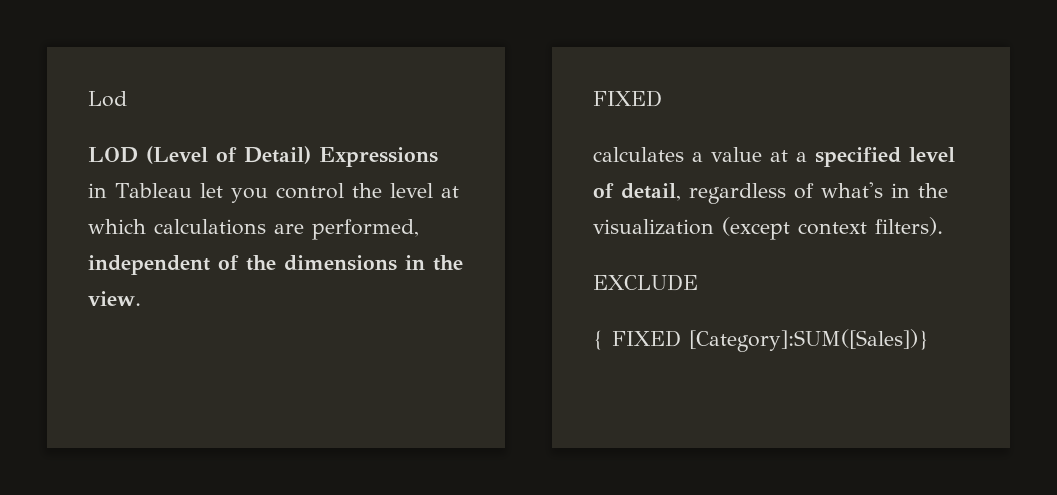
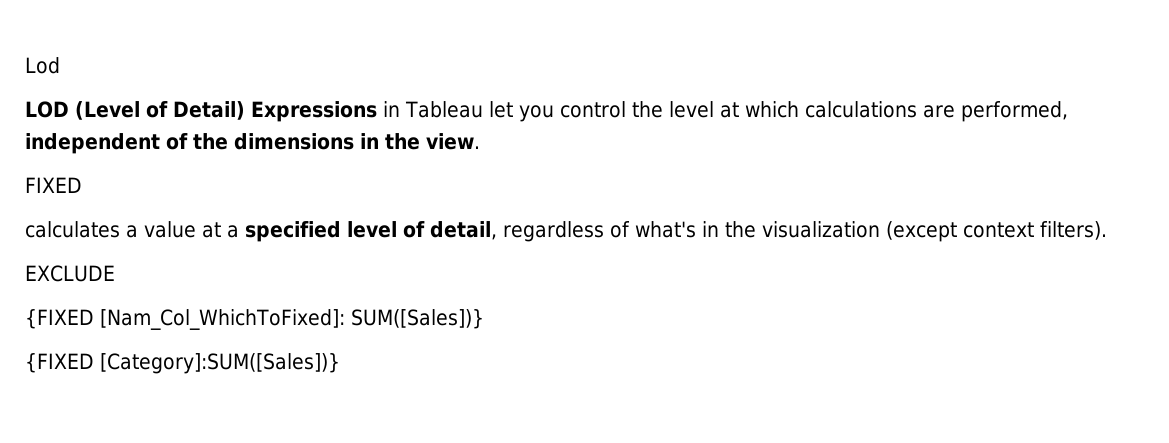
- { FIXED [Category]:SUM([Sales])}
+ {FIXED [Nam_Col_WhichToFixed]: SUM([Sales])}
+ {FIXED [Category]:SUM([Sales])}

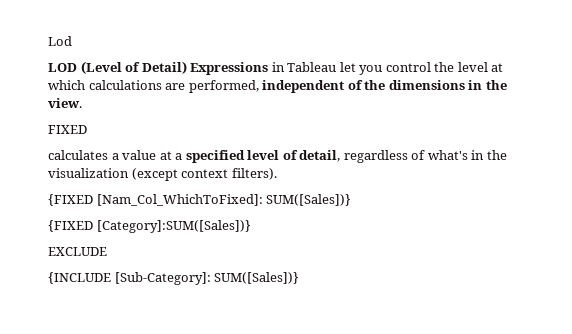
- EXCLUDE
+ EXCLUDE
+ {INCLUDE [Sub-Category]: SUM([Sales])}

